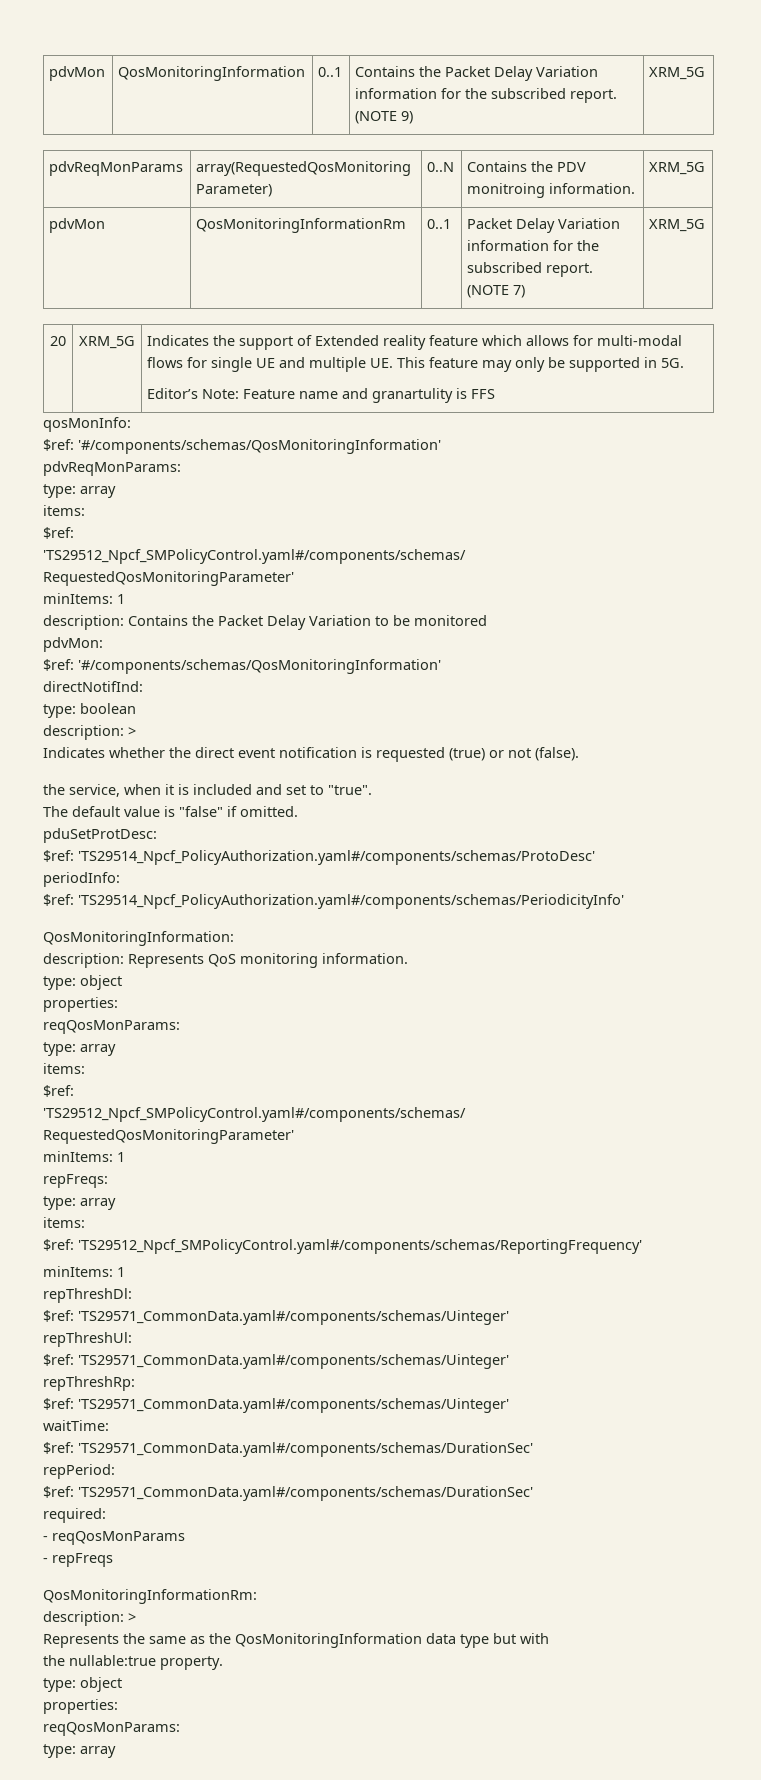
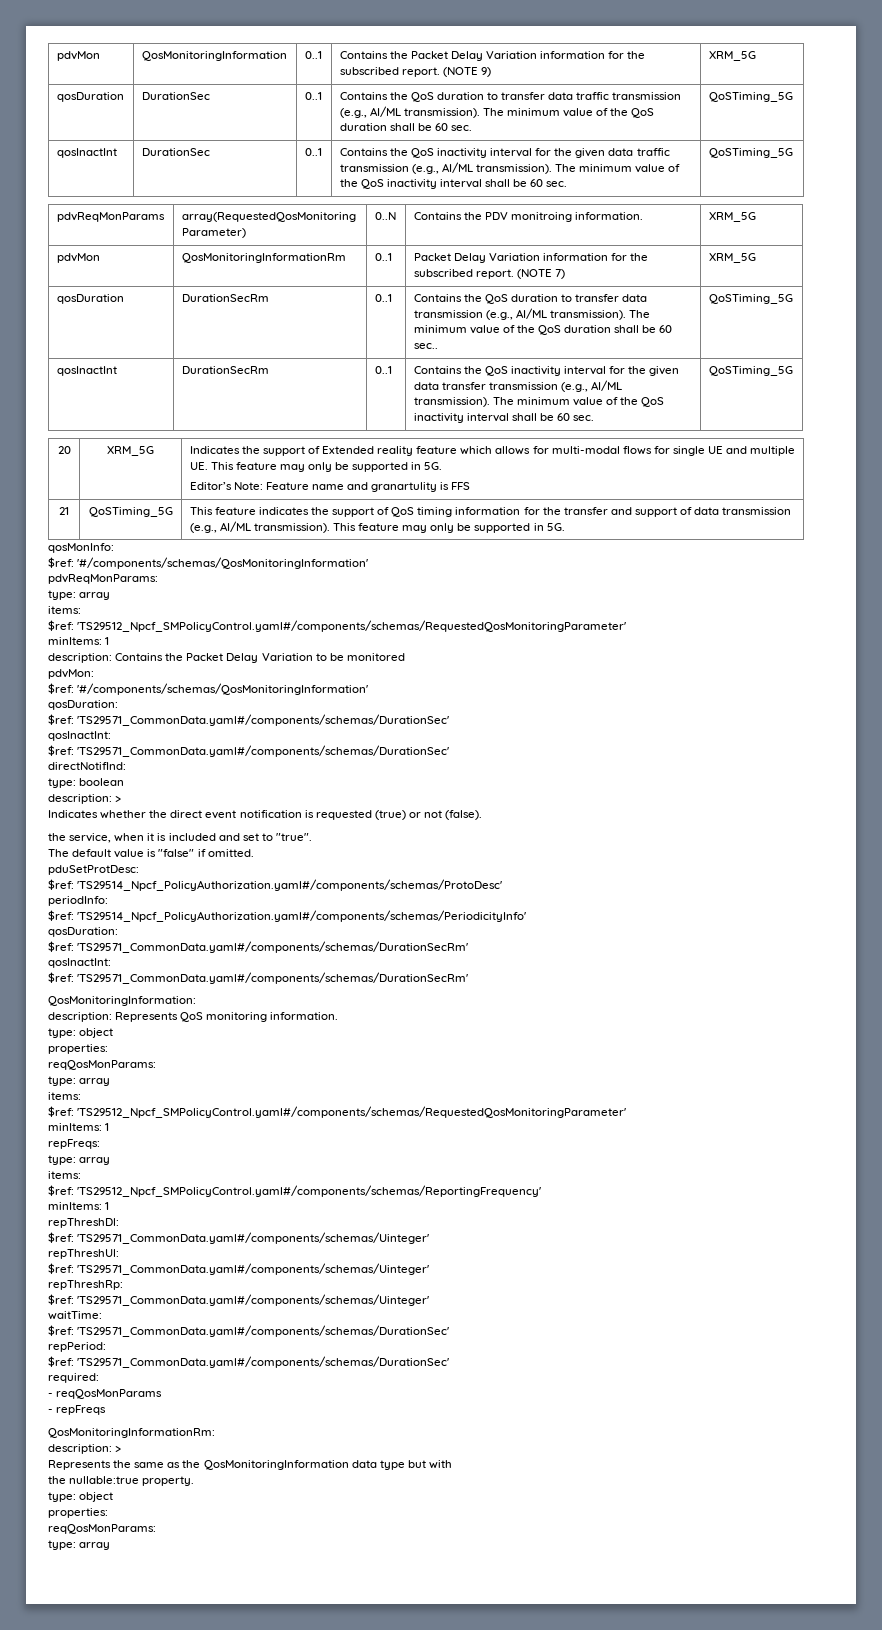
+ qosDuration | DurationSec | 0..1 | Contains the QoS duration to transfer data traffic transmission (e.g., AI/ML transmission). The minimum value of the QoS duration shall be 60 sec. | QoSTiming_5G
+ qosInactInt | DurationSec | 0..1 | Contains the QoS inactivity interval for the given data traffic transmission (e.g., AI/ML transmission). The minimum value of the QoS inactivity interval shall be 60 sec. | QoSTiming_5G
+ qosDuration | DurationSecRm | 0..1 | Contains the QoS duration to transfer data transmission (e.g., AI/ML transmission). The minimum value of the QoS duration shall be 60 sec.. | QoSTiming_5G
+ qosInactInt | DurationSecRm | 0..1 | Contains the QoS inactivity interval for the given data transfer transmission (e.g., AI/ML transmission). The minimum value of the QoS inactivity interval shall be 60 sec. | QoSTiming_5G
+ 21 | QoSTiming_5G | This feature indicates the support of QoS timing information for the transfer and support of data transmission (e.g., AI/ML transmission). This feature may only be supported in 5G.
  pdvMon:
  $ref: '#/components/schemas/QosMonitoringInformation'
+ qosDuration:
+ $ref: 'TS29571_CommonData.yaml#/components/schemas/DurationSec'
+ qosInactInt:
+ $ref: 'TS29571_CommonData.yaml#/components/schemas/DurationSec'
  $ref: 'TS29514_Npcf_PolicyAuthorization.yaml#/components/schemas/PeriodicityInfo'
+ qosDuration:
+ $ref: 'TS29571_CommonData.yaml#/components/schemas/DurationSecRm'
+ qosInactInt:
+ $ref: 'TS29571_CommonData.yaml#/components/schemas/DurationSecRm'

